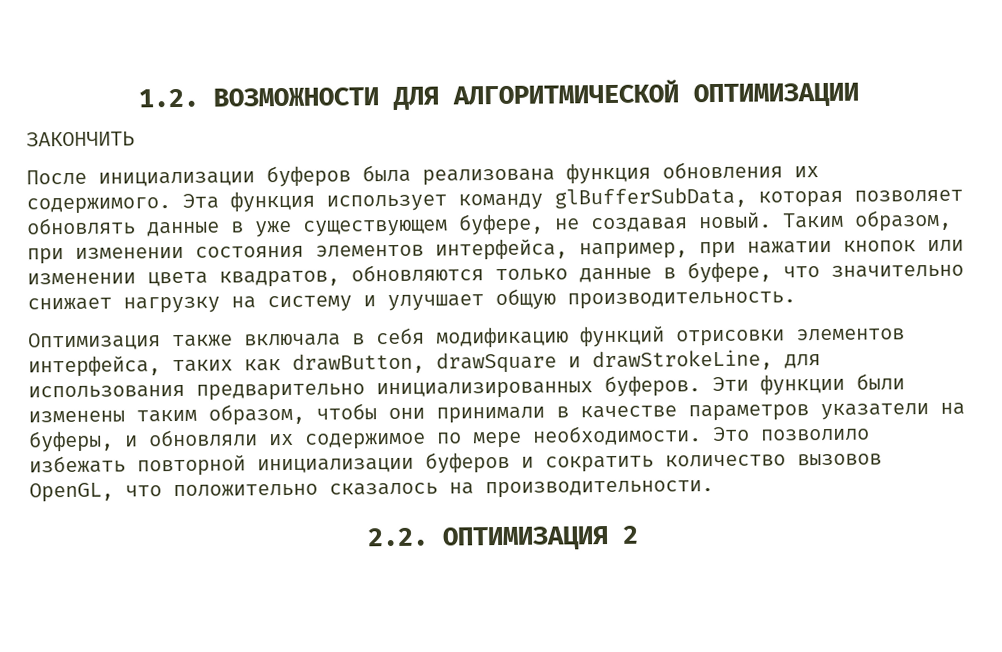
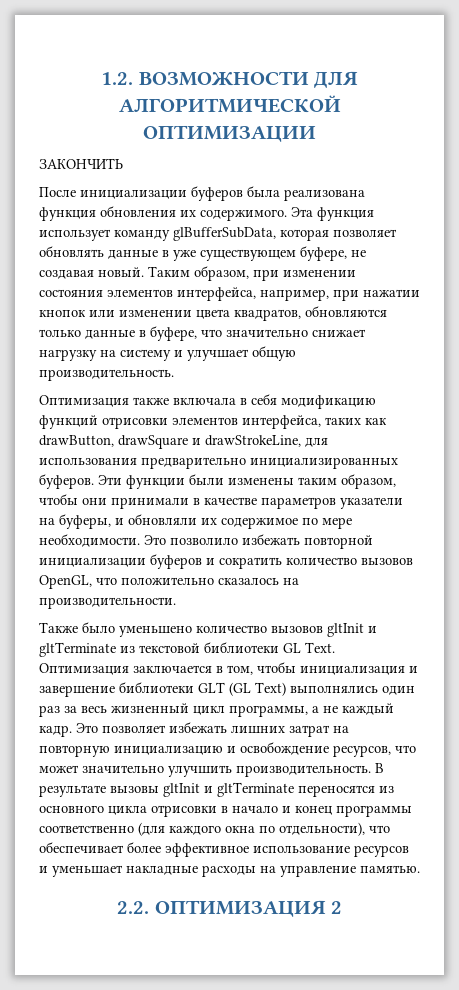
+ Также было уменьшено количество вызовов gltInit и gltTerminate из текстовой библиотеки GL Text. Оптимизация заключается в том, чтобы инициализация и завершение библиотеки GLT (GL Text) выполнялись один раз за весь жизненный цикл программы, а не каждый кадр. Это позволяет избежать лишних затрат на повторную инициализацию и освобождение ресурсов, что может значительно улучшить производительность. В результате вызовы gltInit и gltTerminate переносятся из основного цикла отрисовки в начало и конец программы соответственно (для каждого окна по отдельности), что обеспечивает более эффективное использование ресурсов и уменьшает накладные расходы на управление памятью.

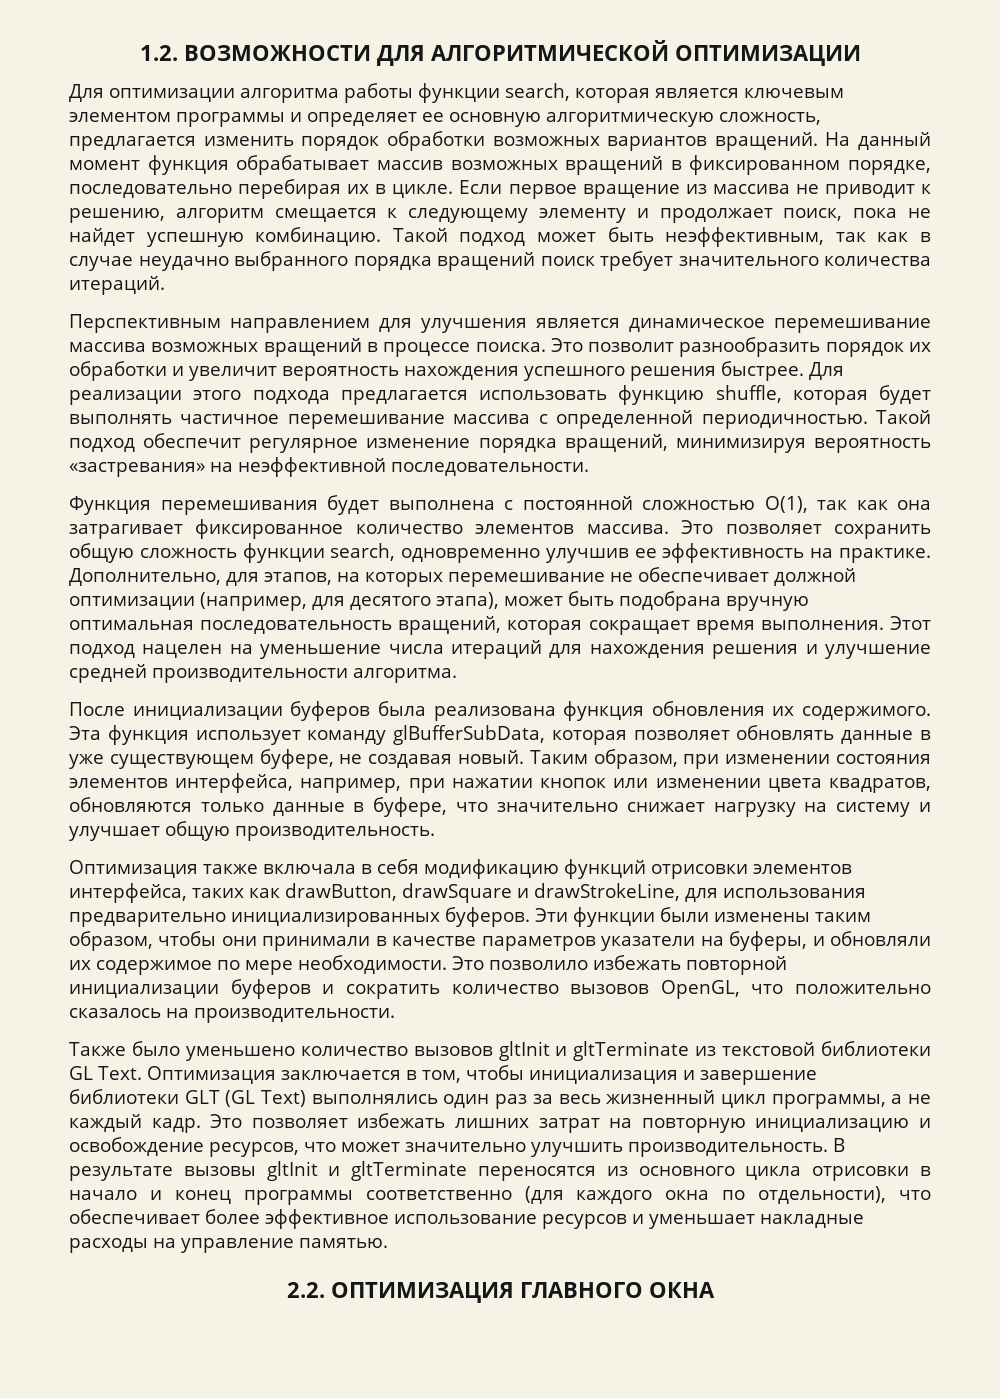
- ЗАКОНЧИТЬ
+ Для оптимизации алгоритма работы функции search, которая является ключевым элементом программы и определяет ее основную алгоритмическую сложность, предлагается изменить порядок обработки возможных вариантов вращений. На данный момент функция обрабатывает массив возможных вращений в фиксированном порядке, последовательно перебирая их в цикле. Если первое вращение из массива не приводит к решению, алгоритм смещается к следующему элементу и продолжает поиск, пока не найдет успешную комбинацию. Такой подход может быть неэффективным, так как в случае неудачно выбранного порядка вращений поиск требует значительного количества итераций.
+ Перспективным направлением для улучшения является динамическое перемешивание массива возможных вращений в процессе поиска. Это позволит разнообразить порядок их обработки и увеличит вероятность нахождения успешного решения быстрее. Для реализации этого подхода предлагается использовать функцию shuffle, которая будет выполнять частичное перемешивание массива с определенной периодичностью. Такой подход обеспечит регулярное изменение порядка вращений, минимизируя вероятность «застревания» на неэффективной последовательности.
+ Функция перемешивания будет выполнена с постоянной сложностью O(1), так как она затрагивает фиксированное количество элементов массива. Это позволяет сохранить общую сложность функции search, одновременно улучшив ее эффективность на практике. Дополнительно, для этапов, на которых перемешивание не обеспечивает должной оптимизации (например, для десятого этапа), может быть подобрана вручную оптимальная последовательность вращений, которая сокращает время выполнения. Этот подход нацелен на уменьшение числа итераций для нахождения решения и улучшение средней производительности алгоритма.
- 2.2. ОПТИМИЗАЦИЯ 2
+ 2.2. ОПТИМИЗАЦИЯ ГЛАВНОГО ОКНА

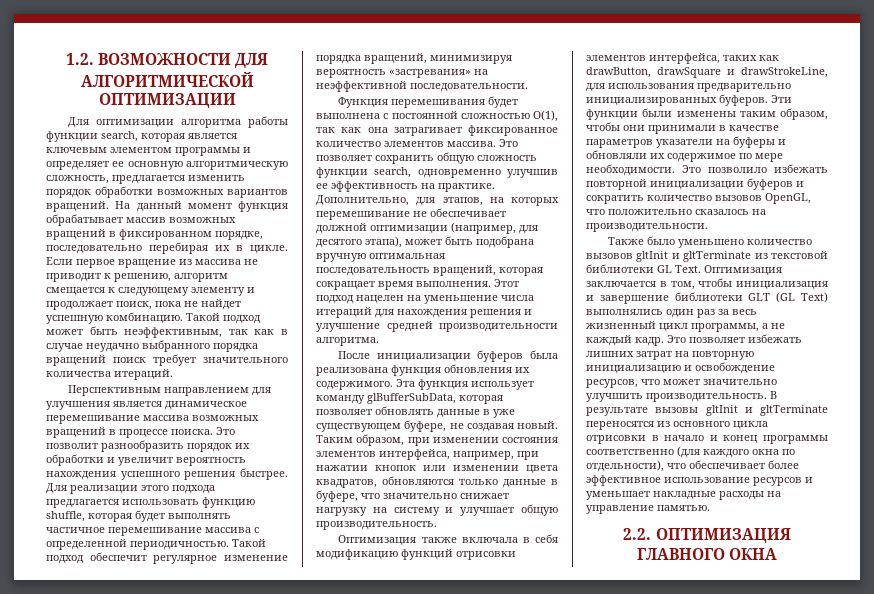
- Эти функции были изменены таким образом, чтобы они принимали в качестве параметров указатели на буферы, и обновляли их содержимое по мере необходимости.
+ Эти функции были изменены таким образом, чтобы они принимали в качестве параметров указатели на буферы и обновляли их содержимое по мере необходимости.

